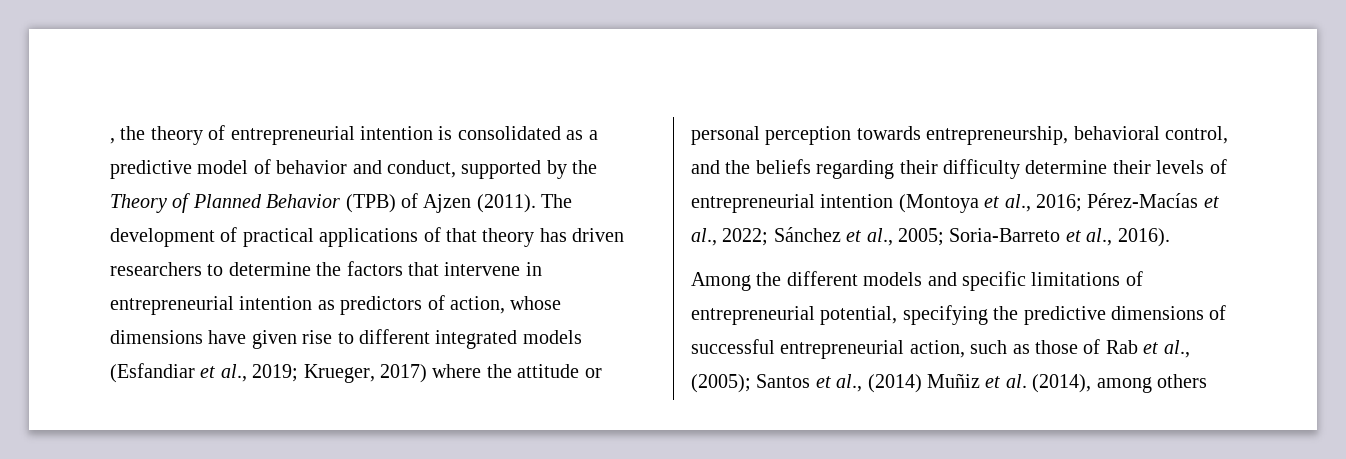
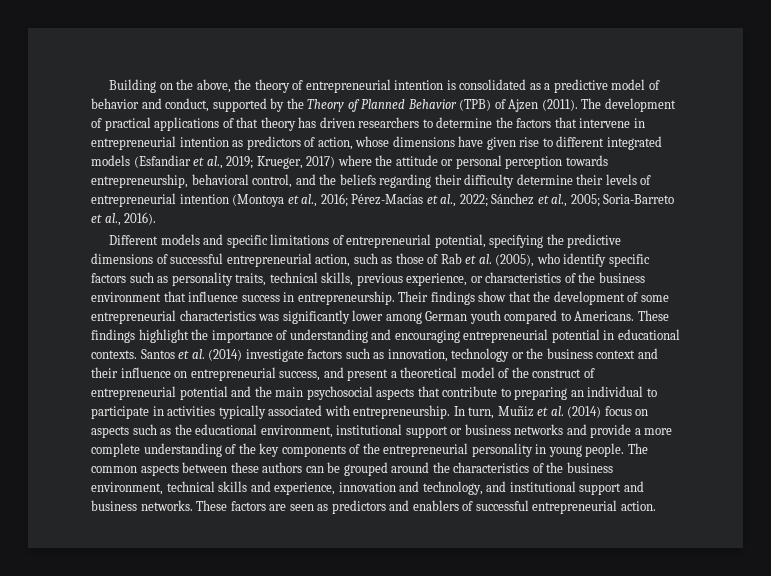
- , the theory of entrepreneurial intention is consolidated as a predictive model of behavior and conduct, supported by the Theory of Planned Behavior (TPB) of Ajzen (2011).
+ Building on the above, the theory of entrepreneurial intention is consolidated as a predictive model of behavior and conduct, supported by the Theory of Planned Behavior (TPB) of Ajzen (2011).
- Among the different models and specific limitations of entrepreneurial potential, specifying the predictive dimensions of successful entrepreneurial action, such as those of Rab et al., (2005); Santos et al., (2014) Muñiz et al. (2014), among others
+ Different models and specific limitations of entrepreneurial potential, specifying the predictive dimensions of successful entrepreneurial action, such as those of Rab et al. (2005), who identify specific factors such as personality traits, technical skills, previous experience, or characteristics of the business environment that influence success in entrepreneurship. Their findings show that the development of some entrepreneurial characteristics was significantly lower among German youth compared to Americans. These findings highlight the importance of understanding and encouraging entrepreneurial potential in educational contexts. Santos et al. (2014) investigate factors such as innovation, technology or the business context and their influence on entrepreneurial success, and present a theoretical model of the construct of entrepreneurial potential and the main psychosocial aspects that contribute to preparing an individual to participate in activities typically associated with entrepreneurship. In turn, Muñiz et al. (2014) focus on aspects such as the educational environment, institutional support or business networks and provide a more complete understanding of the key components of the entrepreneurial personality in young people. The common aspects between these authors can be grouped around the characteristics of the business environment, technical skills and experience, innovation and technology, and institutional support and business networks. These factors are seen as predictors and enablers of successful entrepreneurial action.

